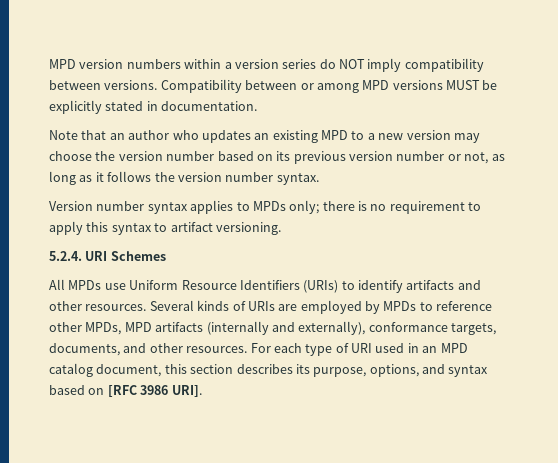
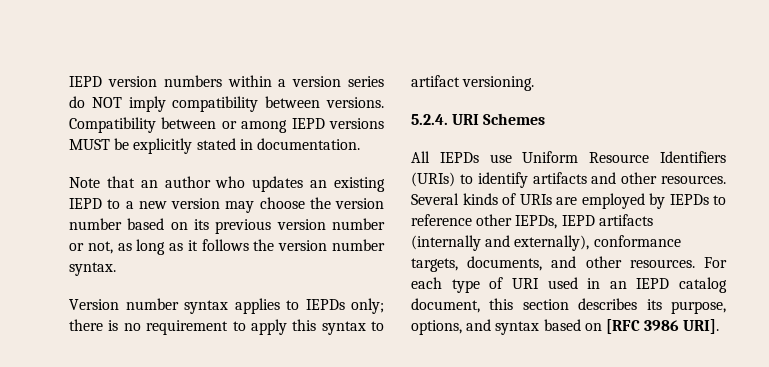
- MPD version numbers within a version series do NOT imply compatibility between versions.
+ IEPD version numbers within a version series do NOT imply compatibility between versions.
- Compatibility between or among MPD versions MUST be explicitly stated in documentation.
+ Compatibility between or among IEPD versions MUST be explicitly stated in documentation.
- Note that an author who updates an existing MPD to a new version may choose the version number based on its previous version number or not, as long as it follows the version number syntax.
+ Note that an author who updates an existing IEPD to a new version may choose the version number based on its previous version number or not, as long as it follows the version number syntax.
- Version number syntax applies to MPDs only; there is no requirement to apply this syntax to artifact versioning.
+ Version number syntax applies to IEPDs only; there is no requirement to apply this syntax to artifact versioning.
- All MPDs use Uniform Resource Identifiers (URIs) to identify artifacts and other resources.
+ All IEPDs use Uniform Resource Identifiers (URIs) to identify artifacts and other resources.
- Several kinds of URIs are employed by MPDs to reference other MPDs, MPD artifacts (internally and externally), conformance targets, documents, and other resources.
+ Several kinds of URIs are employed by IEPDs to reference other IEPDs, IEPD artifacts (internally and externally), conformance targets, documents, and other resources.
- For each type of URI used in an MPD catalog document, this section describes its purpose, options, and syntax based on [RFC 3986 URI].
+ For each type of URI used in an IEPD catalog document, this section describes its purpose, options, and syntax based on [RFC 3986 URI].

